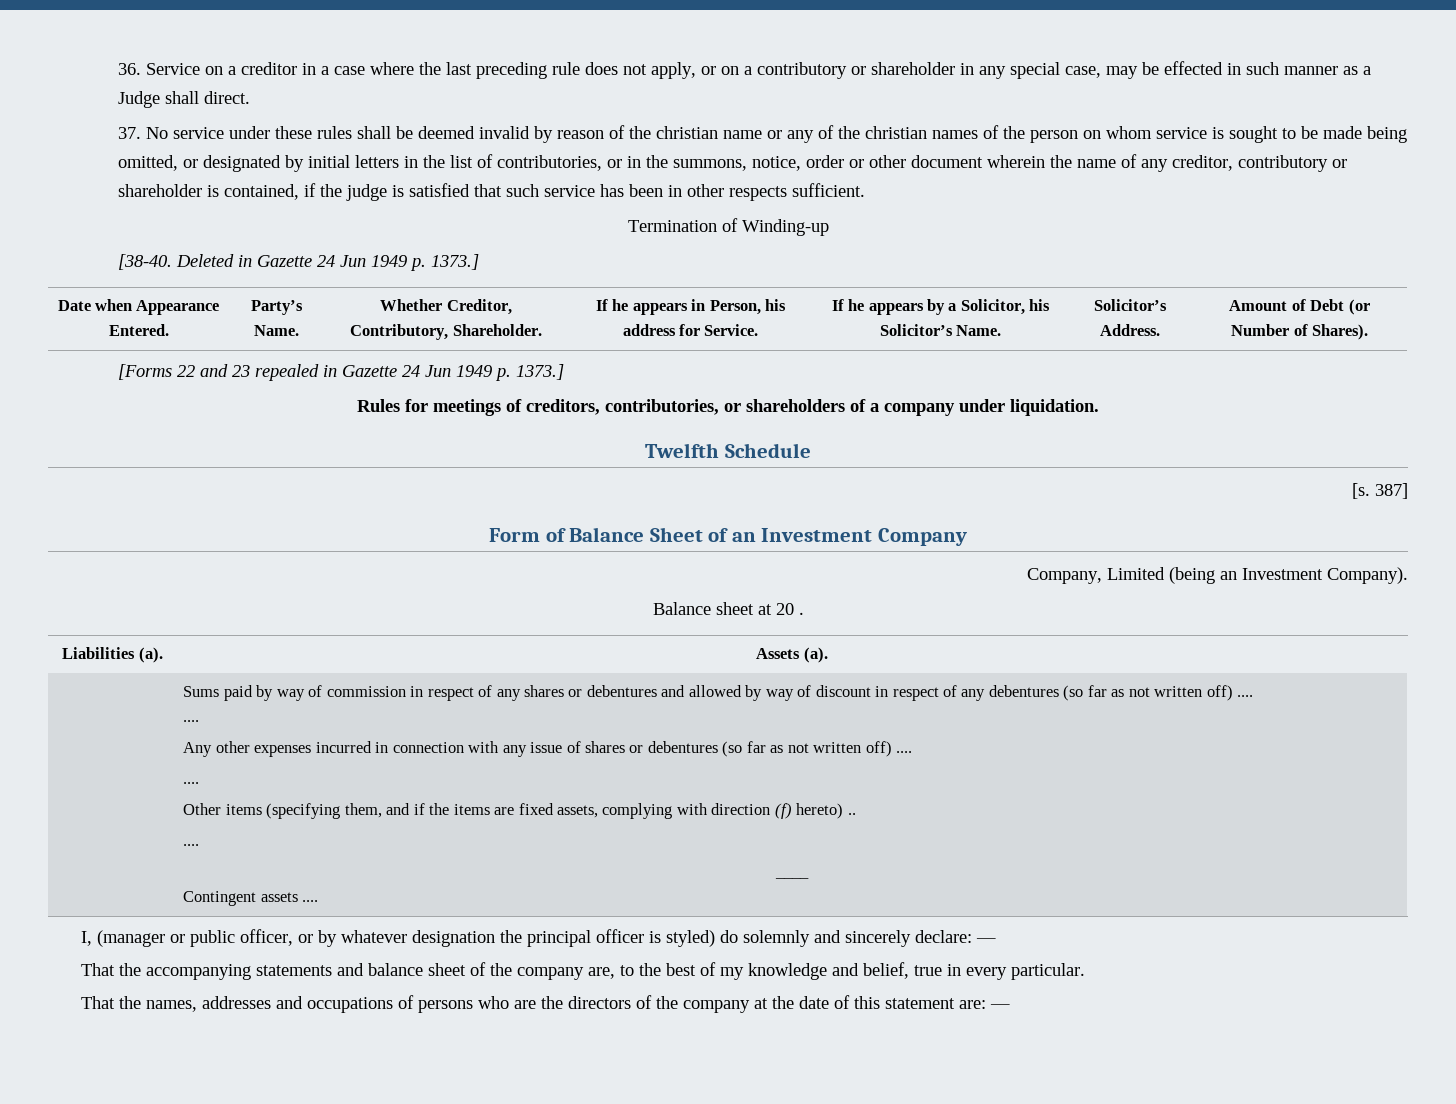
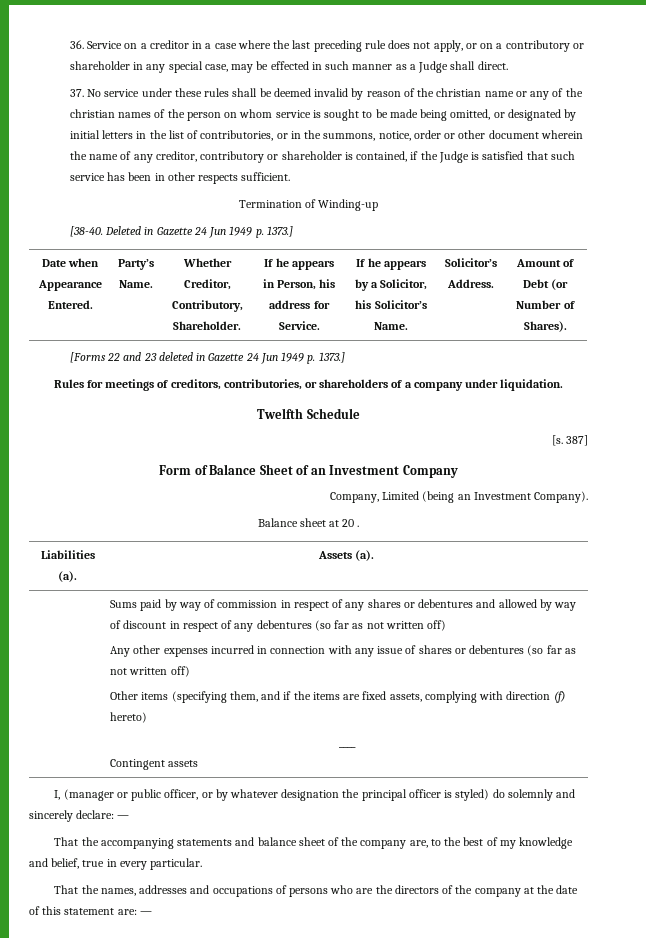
- 37. No service under these rules shall be deemed invalid by reason of the christian name or any of the christian names of the person on whom service is sought to be made being omitted, or designated by initial letters in the list of contributories, or in the summons, notice, order or other document wherein the name of any creditor, contributory or shareholder is contained, if the judge is satisfied that such service has been in other respects sufficient.
+ 37. No service under these rules shall be deemed invalid by reason of the christian name or any of the christian names of the person on whom service is sought to be made being omitted, or designated by initial letters in the list of contributories, or in the summons, notice, order or other document wherein the name of any creditor, contributory or shareholder is contained, if the Judge is satisfied that such service has been in other respects sufficient.
- [Forms 22 and 23 repealed in Gazette 24 Jun 1949 p. 1373.]
+ [Forms 22 and 23 deleted in Gazette 24 Jun 1949 p. 1373.]
- Sums paid by way of commission in respect of any shares or debentures and allowed by way of discount in respect of any debentures (so far as not written off) ....
- ....
+ Sums paid by way of commission in respect of any shares or debentures and allowed by way of discount in respect of any debentures (so far as not written off)
- Any other expenses incurred in connection with any issue of shares or debentures (so far as not written off) ....
- ....
+ Any other expenses incurred in connection with any issue of shares or debentures (so far as not written off)
- Other items (specifying them, and if the items are fixed assets, complying with direction (f) hereto) ..
- ....
+ Other items (specifying them, and if the items are fixed assets, complying with direction (f) hereto)
- Contingent assets ....
+ Contingent assets

